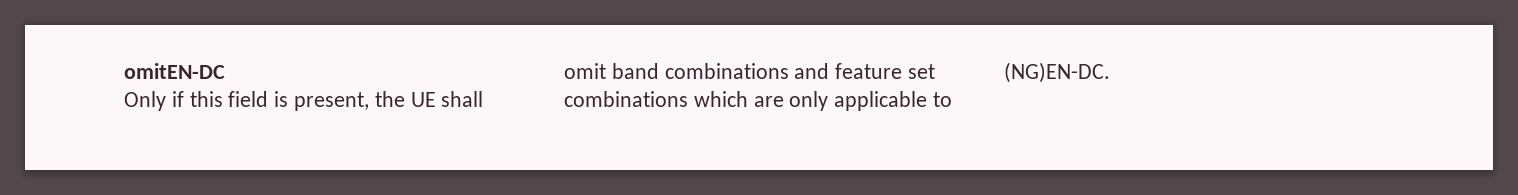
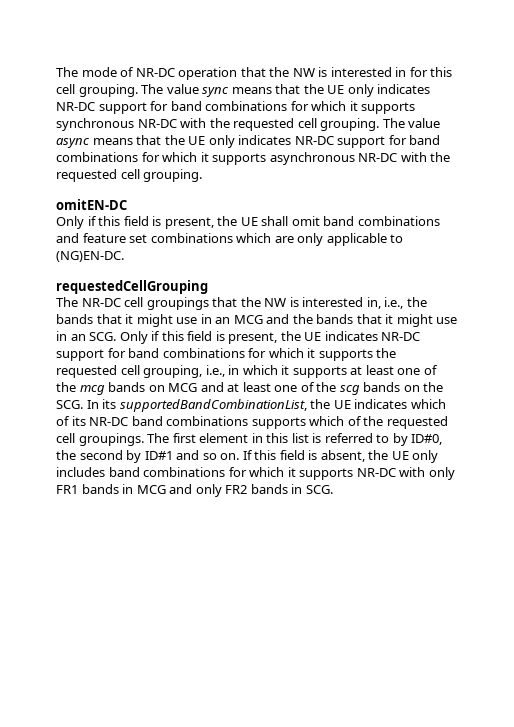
+ The mode of NR-DC operation that the NW is interested in for this cell grouping. The value sync means that the UE only indicates NR-DC support for band combinations for which it supports synchronous NR-DC with the requested cell grouping. The value async means that the UE only indicates NR-DC support for band combinations for which it supports asynchronous NR-DC with the requested cell grouping.
+ requestedCellGrouping
+ The NR-DC cell groupings that the NW is interested in, i.e., the bands that it might use in an MCG and the bands that it might use in an SCG. Only if this field is present, the UE indicates NR-DC support for band combinations for which it supports the requested cell grouping, i.e., in which it supports at least one of the mcg bands on MCG and at least one of the scg bands on the SCG. In its supportedBandCombinationList, the UE indicates which of its NR-DC band combinations supports which of the requested cell groupings. The first element in this list is referred to by ID#0, the second by ID#1 and so on. If this field is absent, the UE only includes band combinations for which it supports NR-DC with only FR1 bands in MCG and only FR2 bands in SCG.

